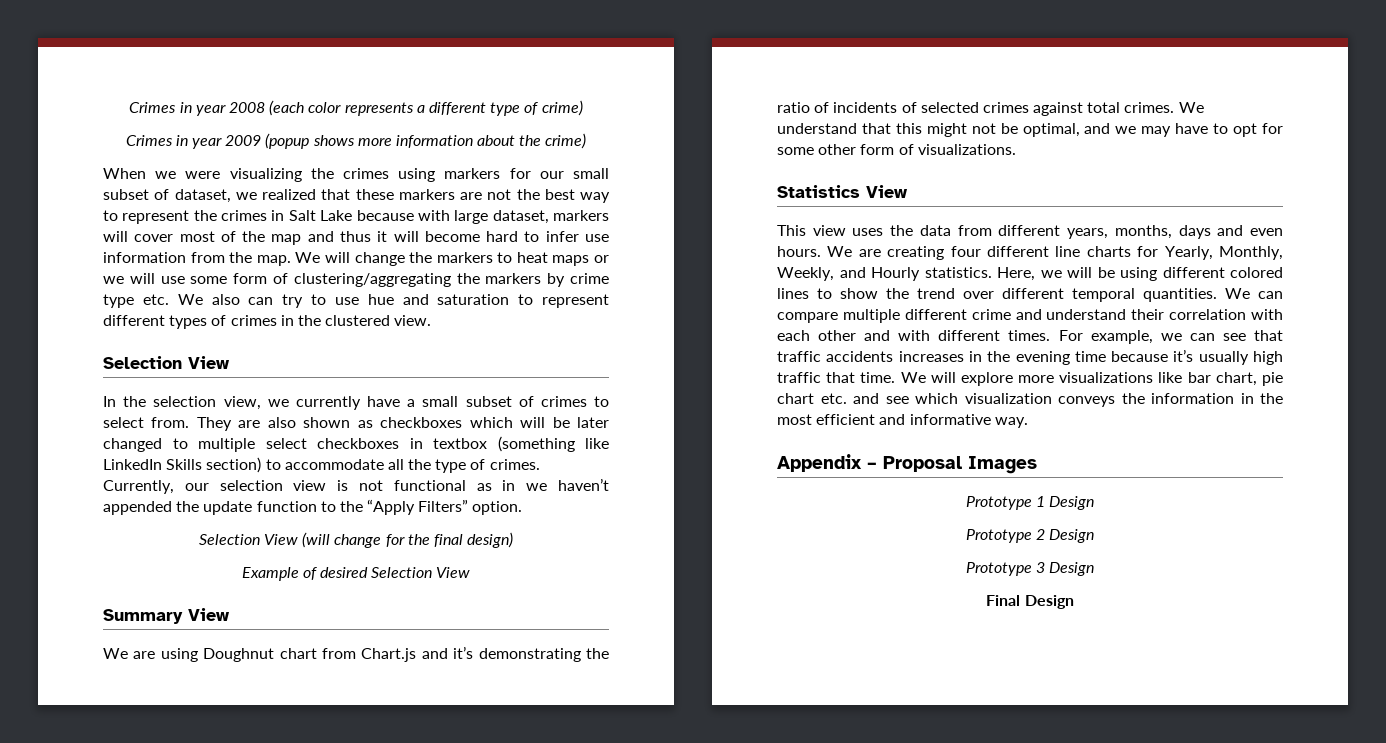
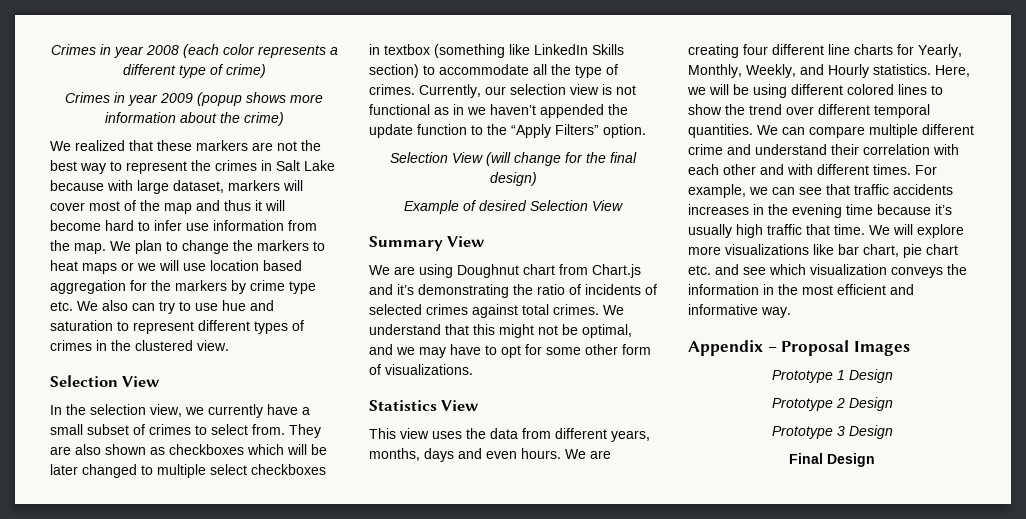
- When we were visualizing the crimes using markers for our small subset of dataset, we realized that these markers are not the best way to represent the crimes in Salt Lake because with large dataset, markers will cover most of the map and thus it will become hard to infer use information from the map.
+ We realized that these markers are not the best way to represent the crimes in Salt Lake because with large dataset, markers will cover most of the map and thus it will become hard to infer use information from the map.
- We will change the markers to heat maps or we will use some form of clustering/aggregating the markers by crime type etc. We also can try to use hue and saturation to represent different types of crimes in the clustered view.
+ We plan to change the markers to heat maps or we will use location based aggregation for the markers by crime type etc. We also can try to use hue and saturation to represent different types of crimes in the clustered view.

